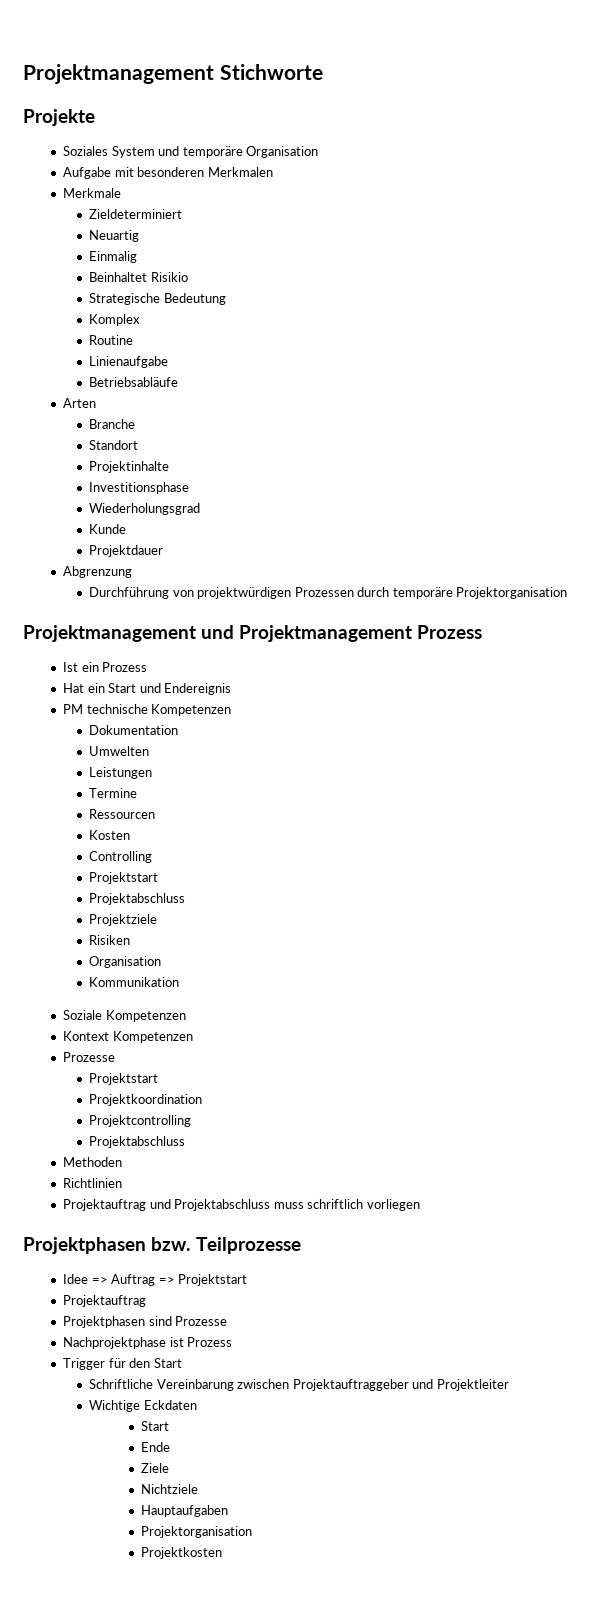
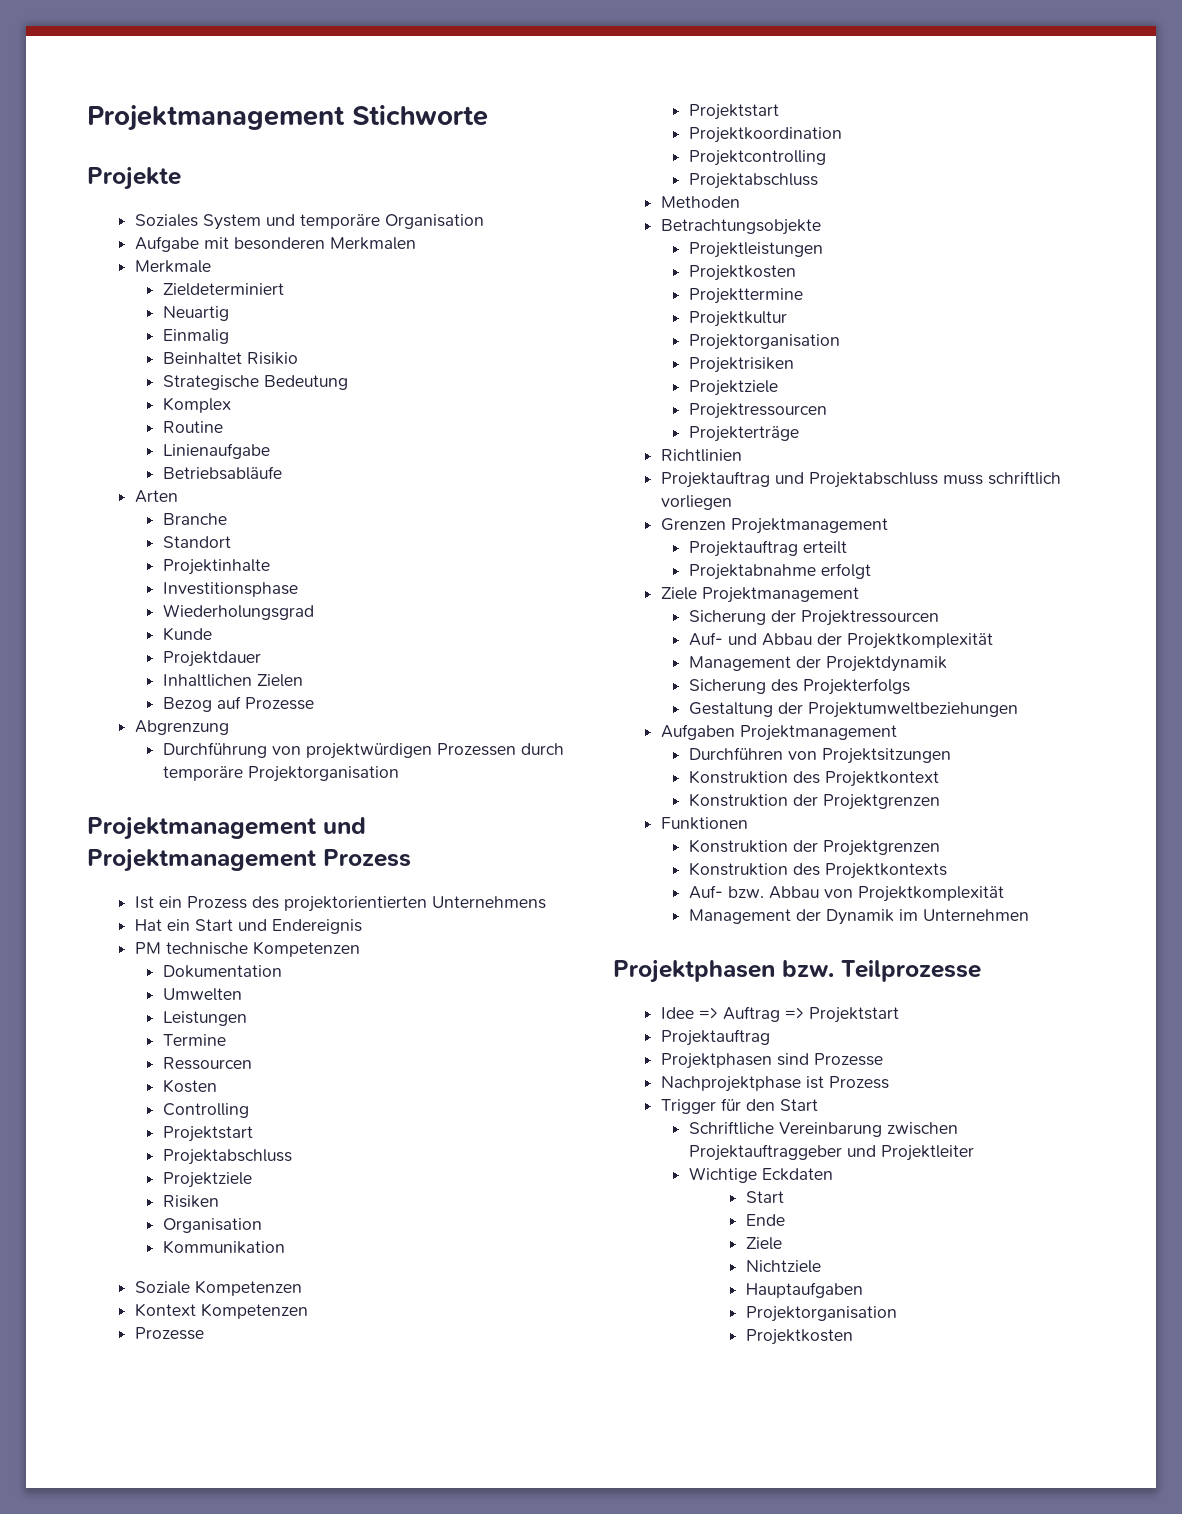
+ Inhaltlichen Zielen
+ Bezog auf Prozesse
- Ist ein Prozess
+ Ist ein Prozess des projektorientierten Unternehmens
+ Betrachtungsobjekte
+ Projektleistungen
+ Projektkosten
+ Projekttermine
+ Projektkultur
+ Projektorganisation
+ Projektrisiken
+ Projektziele
+ Projektressourcen
+ Projekterträge
+ Grenzen Projektmanagement
+ Projektauftrag erteilt
+ Projektabnahme erfolgt
+ Ziele Projektmanagement
+ Sicherung der Projektressourcen
+ Auf- und Abbau der Projektkomplexität
+ Management der Projektdynamik
+ Sicherung des Projekterfolgs
+ Gestaltung der Projektumweltbeziehungen
+ Aufgaben Projektmanagement
+ Durchführen von Projektsitzungen
+ Konstruktion des Projektkontext
+ Konstruktion der Projektgrenzen
+ Funktionen
+ Konstruktion der Projektgrenzen
+ Konstruktion des Projektkontexts
+ Auf- bzw. Abbau von Projektkomplexität
+ Management der Dynamik im Unternehmen

